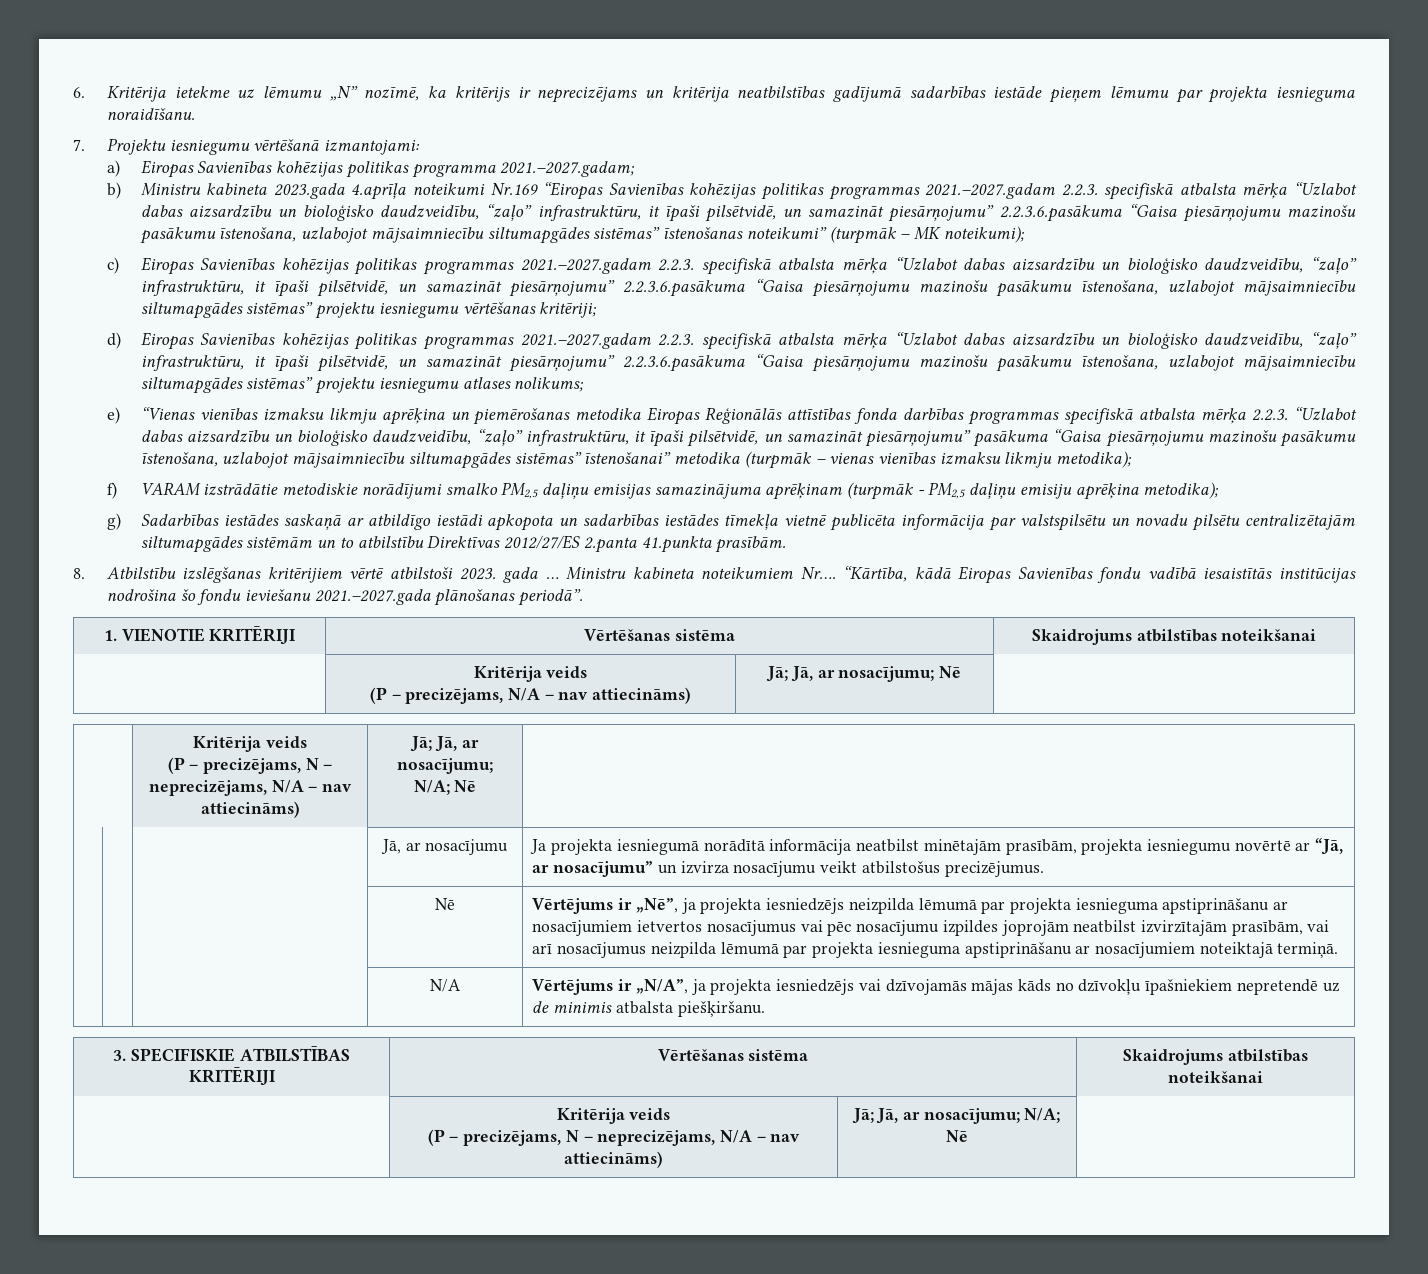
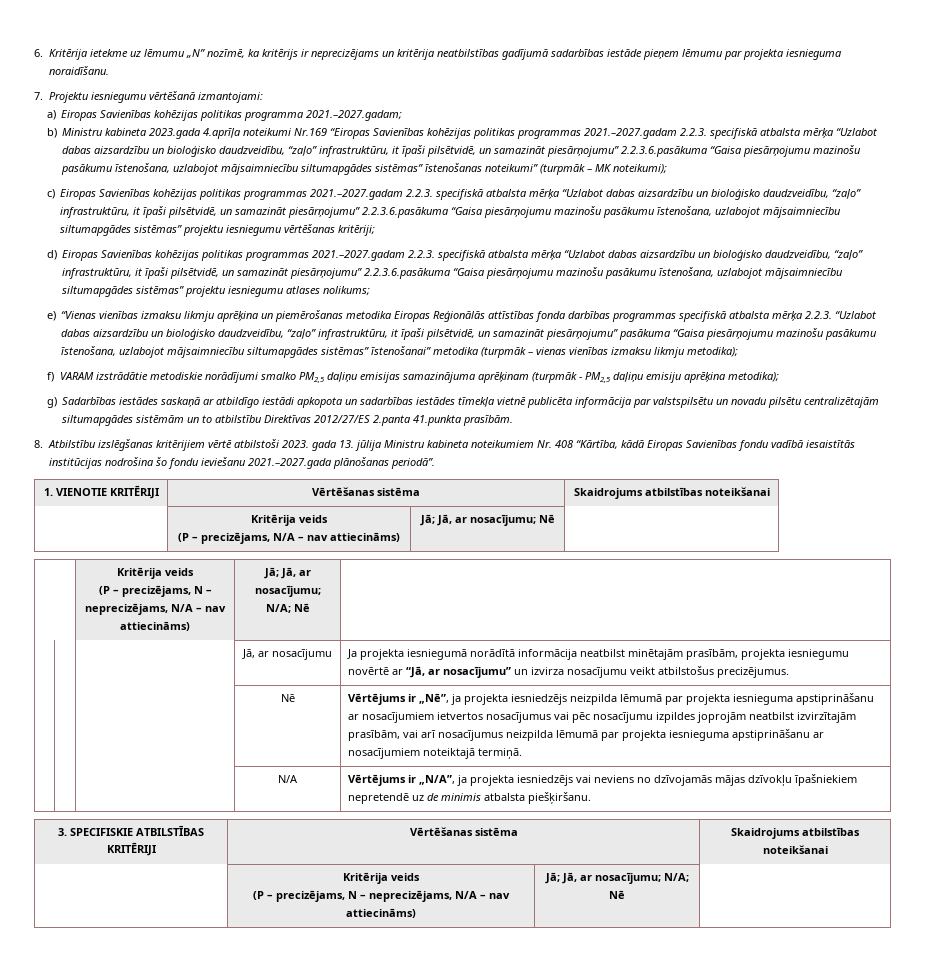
- 8. Atbilstību izslēgšanas kritērijiem vērtē atbilstoši 2023. gada … Ministru kabineta noteikumiem Nr…. “Kārtība, kādā Eiropas Savienības fondu vadībā iesaistītās institūcijas nodrošina šo fondu ieviešanu 2021.–2027.gada plānošanas periodā”.
+ 8. Atbilstību izslēgšanas kritērijiem vērtē atbilstoši 2023. gada 13. jūlija Ministru kabineta noteikumiem Nr. 408 “Kārtība, kādā Eiropas Savienības fondu vadībā iesaistītās institūcijas nodrošina šo fondu ieviešanu 2021.–2027.gada plānošanas periodā”.
- | | | N/A | Vērtējums ir „N/A”, ja projekta iesniedzējs vai dzīvojamās mājas kāds no dzīvokļu īpašniekiem nepretendē uz de minimis atbalsta piešķiršanu.
+ | | | N/A | Vērtējums ir „N/A”, ja projekta iesniedzējs vai neviens no dzīvojamās mājas dzīvokļu īpašniekiem nepretendē uz de minimis atbalsta piešķiršanu.

